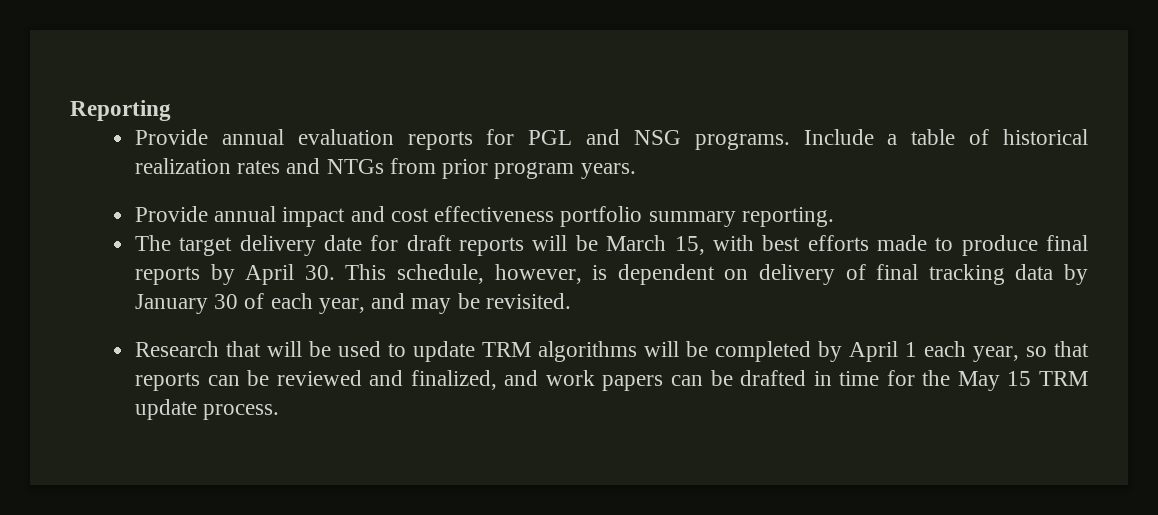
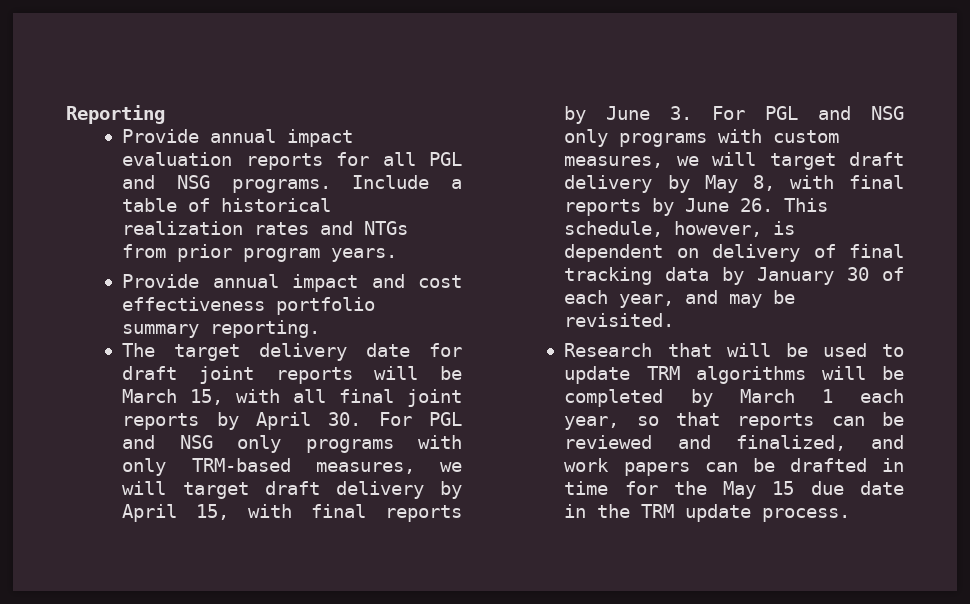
- Provide annual evaluation reports for PGL and NSG programs.
+ Provide annual impact evaluation reports for all PGL and NSG programs.
- The target delivery date for draft reports will be March 15, with best efforts made to produce final reports by April 30. This schedule, however, is dependent on delivery of final tracking data by January 30 of each year, and may be revisited.
+ The target delivery date for draft joint reports will be March 15, with all final joint reports by April 30. For PGL and NSG only programs with only TRM-based measures, we will target draft delivery by April 15, with final reports by June 3. For PGL and NSG only programs with custom measures, we will target draft delivery by May 8, with final reports by June 26. This schedule, however, is dependent on delivery of final tracking data by January 30 of each year, and may be revisited.
- Research that will be used to update TRM algorithms will be completed by April 1 each year, so that reports can be reviewed and finalized, and work papers can be drafted in time for the May 15 TRM update process.
+ Research that will be used to update TRM algorithms will be completed by March 1 each year, so that reports can be reviewed and finalized, and work papers can be drafted in time for the May 15 due date in the TRM update process.

